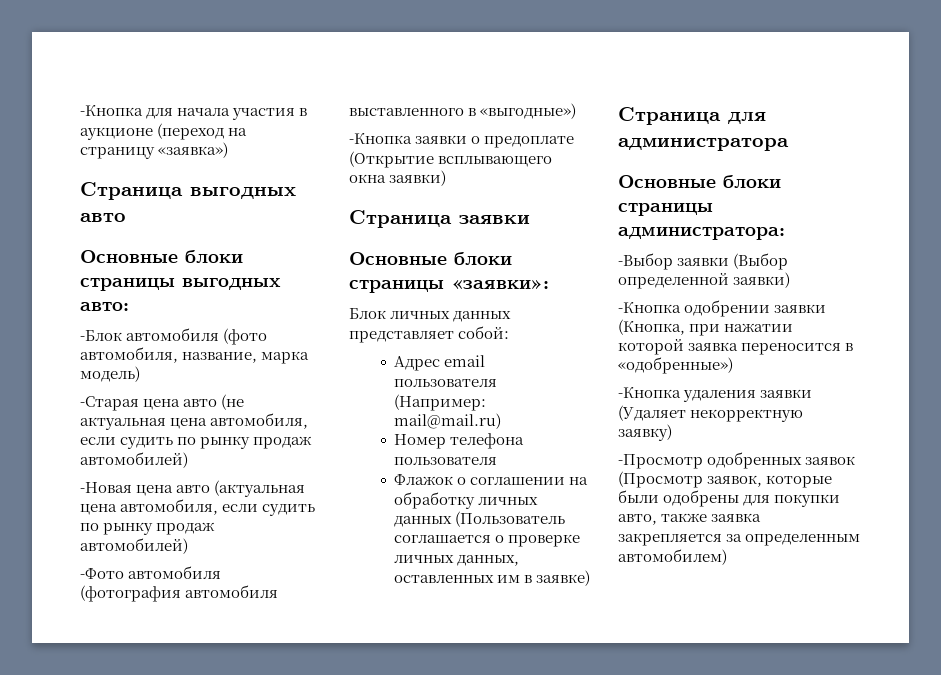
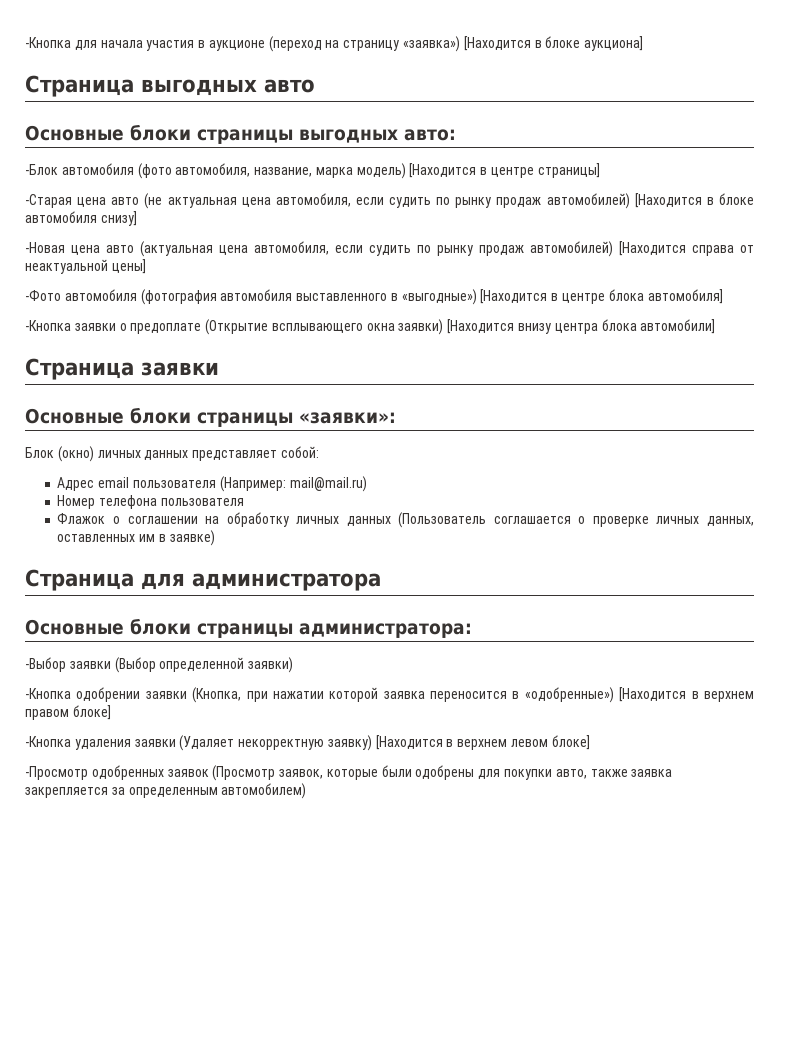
- -Кнопка для начала участия в аукционе (переход на страницу «заявка»)
+ -Кнопка для начала участия в аукционе (переход на страницу «заявка») [Находится в блоке аукциона]
- -Блок автомобиля (фото автомобиля, название, марка модель)
+ -Блок автомобиля (фото автомобиля, название, марка модель) [Находится в центре страницы]
- -Старая цена авто (не актуальная цена автомобиля, если судить по рынку продаж автомобилей)
+ -Старая цена авто (не актуальная цена автомобиля, если судить по рынку продаж автомобилей) [Находится в блоке автомобиля снизу]
- -Новая цена авто (актуальная цена автомобиля, если судить по рынку продаж автомобилей)
+ -Новая цена авто (актуальная цена автомобиля, если судить по рынку продаж автомобилей) [Находится справа от неактуальной цены]
- -Фото автомобиля (фотография автомобиля выставленного в «выгодные»)
+ -Фото автомобиля (фотография автомобиля выставленного в «выгодные») [Находится в центре блока автомобиля]
- -Кнопка заявки о предоплате (Открытие всплывающего окна заявки)
+ -Кнопка заявки о предоплате (Открытие всплывающего окна заявки) [Находится внизу центра блока автомобили]
- Блок личных данных представляет собой:
+ Блок (окно) личных данных представляет собой:
- -Кнопка одобрении заявки (Кнопка, при нажатии которой заявка переносится в «одобренные»)
+ -Кнопка одобрении заявки (Кнопка, при нажатии которой заявка переносится в «одобренные») [Находится в верхнем правом блоке]
- -Кнопка удаления заявки (Удаляет некорректную заявку)
+ -Кнопка удаления заявки (Удаляет некорректную заявку) [Находится в верхнем левом блоке]

